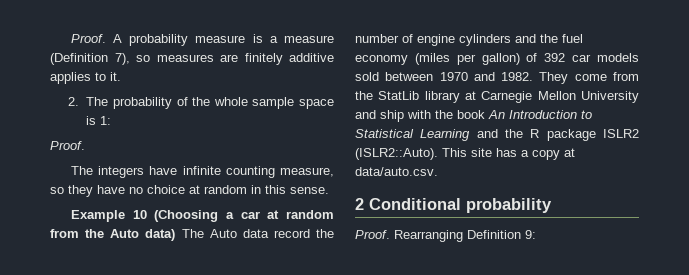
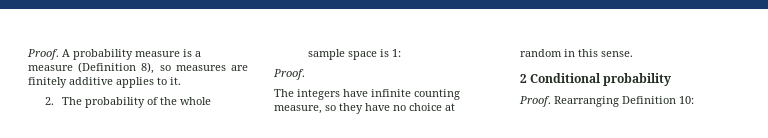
- A probability measure is a measure (Definition 7), so measures are finitely additive applies to it.
+ A probability measure is a measure (Definition 8), so measures are finitely additive applies to it.
- Example 10 (Choosing a car at random from the Auto data) The Auto data record the number of engine cylinders and the fuel economy (miles per gallon) of 392 car models sold between 1970 and 1982. They come from the StatLib library at Carnegie Mellon University and ship with the book An Introduction to Statistical Learning and the R package ISLR2 (ISLR2::Auto). This site has a copy at data/auto.csv.
- Rearranging Definition 9:
+ Rearranging Definition 10:

